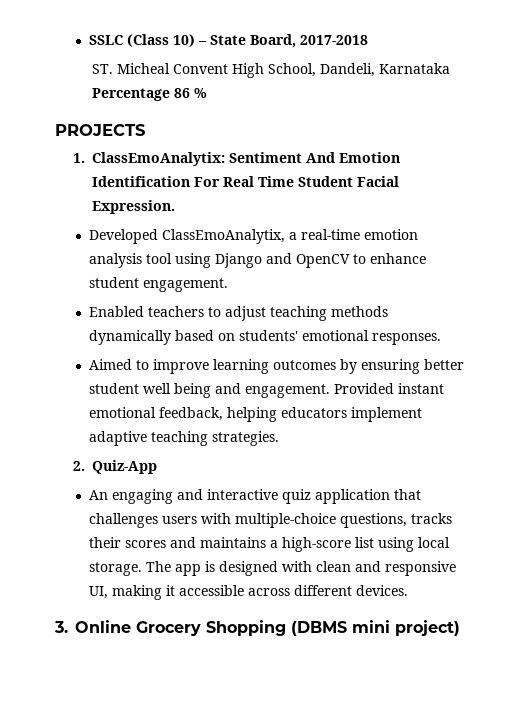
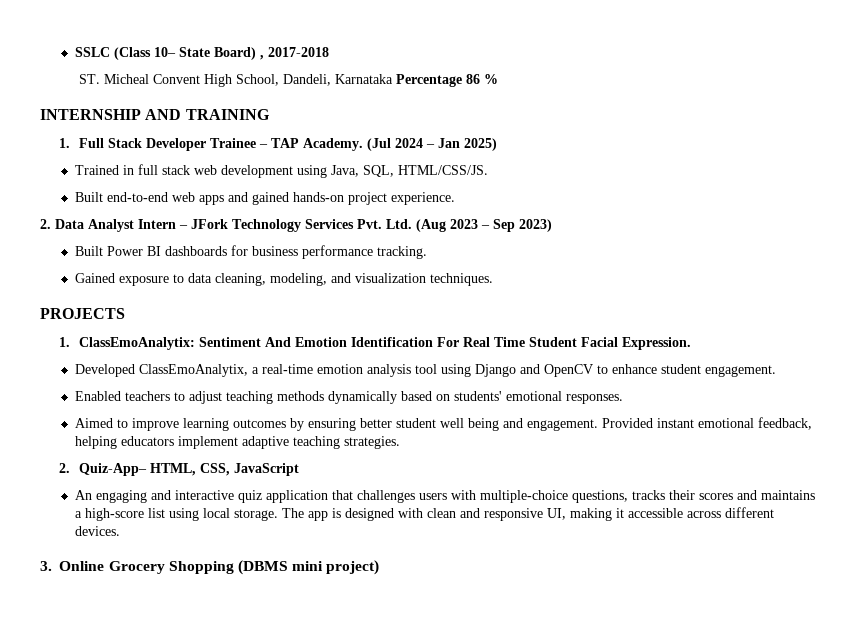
- SSLC (Class 10) – State Board, 2017-2018
+ SSLC (Class 10– State Board) , 2017-2018
+ INTERNSHIP AND TRAINING
+ 1. Full Stack Developer Trainee – TAP Academy. (Jul 2024 – Jan 2025)
+ Trained in full stack web development using Java, SQL, HTML/CSS/JS.
+ Built end-to-end web apps and gained hands-on project experience.
+ 2. Data Analyst Intern – JFork Technology Services Pvt. Ltd. (Aug 2023 – Sep 2023)
+ Built Power BI dashboards for business performance tracking.
+ Gained exposure to data cleaning, modeling, and visualization techniques.
- 2. Quiz-App
+ 2. Quiz-App– HTML, CSS, JavaScript

